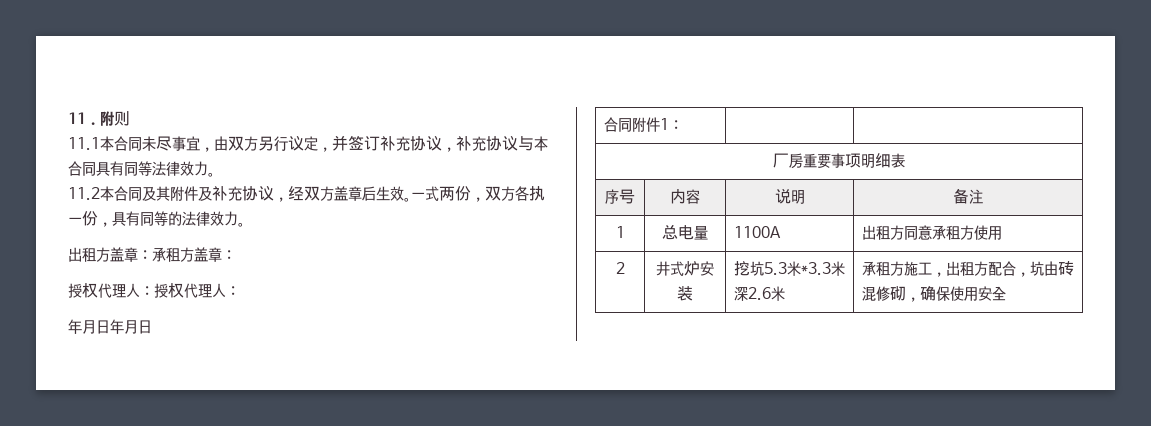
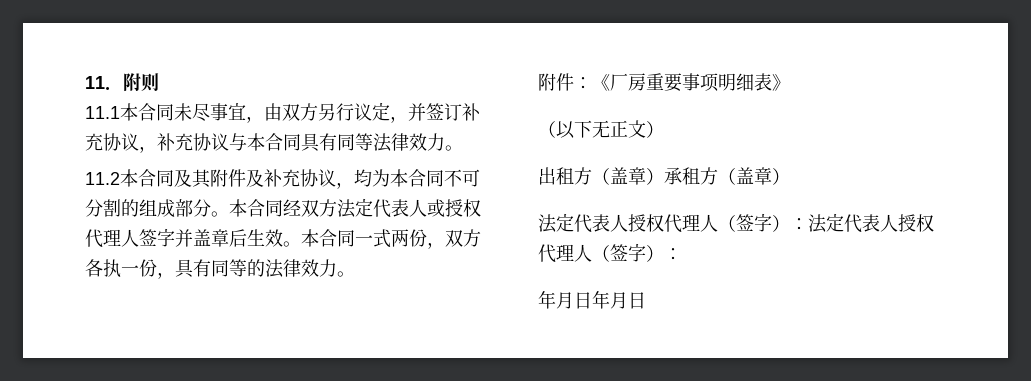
- 11.2本合同及其附件及补充协议，经双方盖章后生效。
+ 11.2本合同及其附件及补充协议，均为本合同不可分割的组成部分。本合同经双方法定代表人或授权代理人签字并盖章后生效。
- 一式两份，双方各执一份，具有同等的法律效力。
+ 本合同一式两份，双方各执一份，具有同等的法律效力。
- 出租方盖章：承租方盖章：
- 授权代理人：授权代理人：
+ 附件：《厂房重要事项明细表》
+ （以下无正文）
+ 出租方（盖章）承租方（盖章）
+ 法定代表人授权代理人（签字）：法定代表人授权代理人（签字）：
  年月日年月日
- 合同附件1： | |
- 厂房重要事项明细表
- 序号 | 内容 | 说明 | 备注
- 1 | 总电量 | 1100A | 出租方同意承租方使用
- 2 | 井式炉安装 | 挖坑5.3米*3.3米深2.6米 | 承租方施工，出租方配合，坑由砖混修砌，确保使用安全

